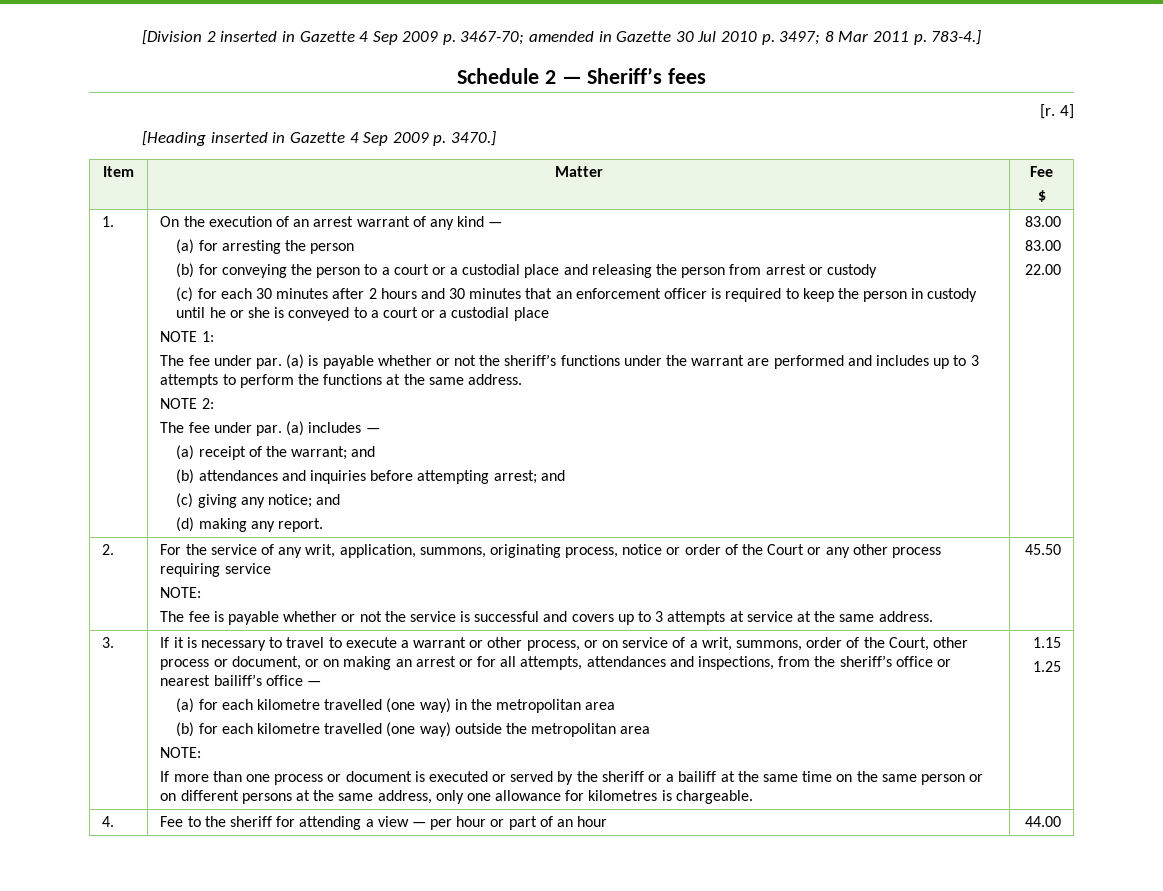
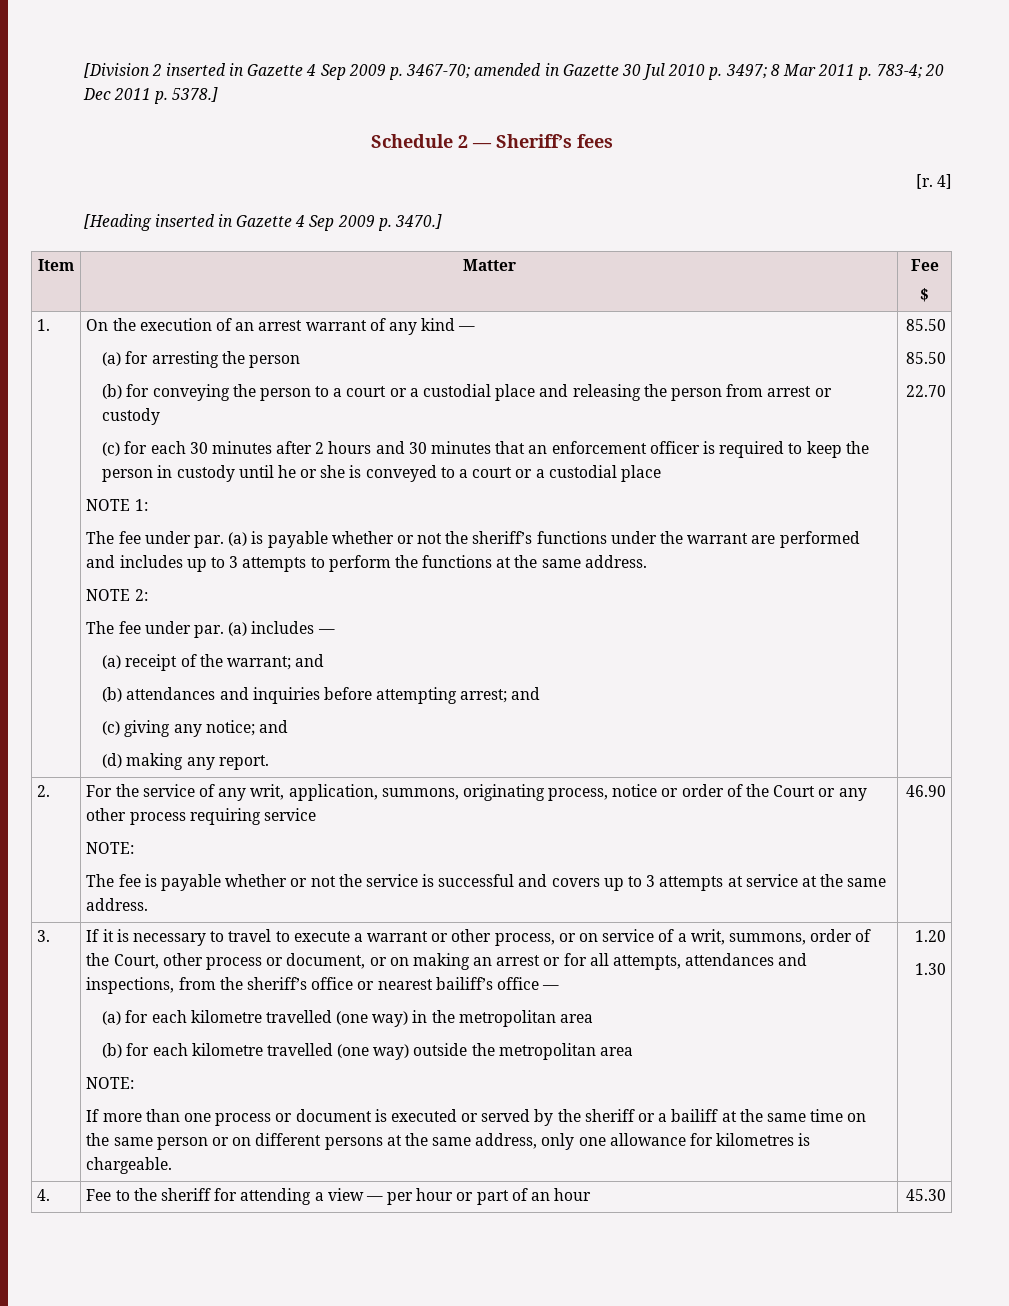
- [Division 2 inserted in Gazette 4 Sep 2009 p. 3467-70; amended in Gazette 30 Jul 2010 p. 3497; 8 Mar 2011 p. 783-4.]
+ [Division 2 inserted in Gazette 4 Sep 2009 p. 3467-70; amended in Gazette 30 Jul 2010 p. 3497; 8 Mar 2011 p. 783-4; 20 Dec 2011 p. 5378.]
- (d) making any report. | 83.00
- 83.00
- 22.00
+ (d) making any report. | 85.50
+ 85.50
+ 22.70
- 45.50
+ 46.90
- 1.15
- 1.25
+ 1.20
+ 1.30
- 4. | Fee to the sheriff for attending a view — per hour or part of an hour | 44.00
+ 4. | Fee to the sheriff for attending a view — per hour or part of an hour | 45.30

